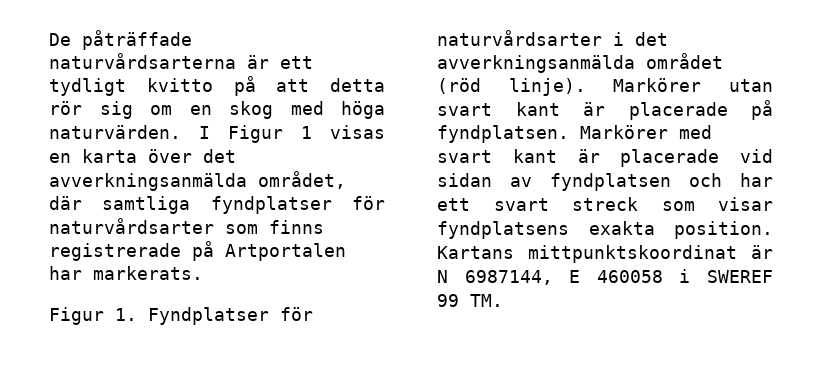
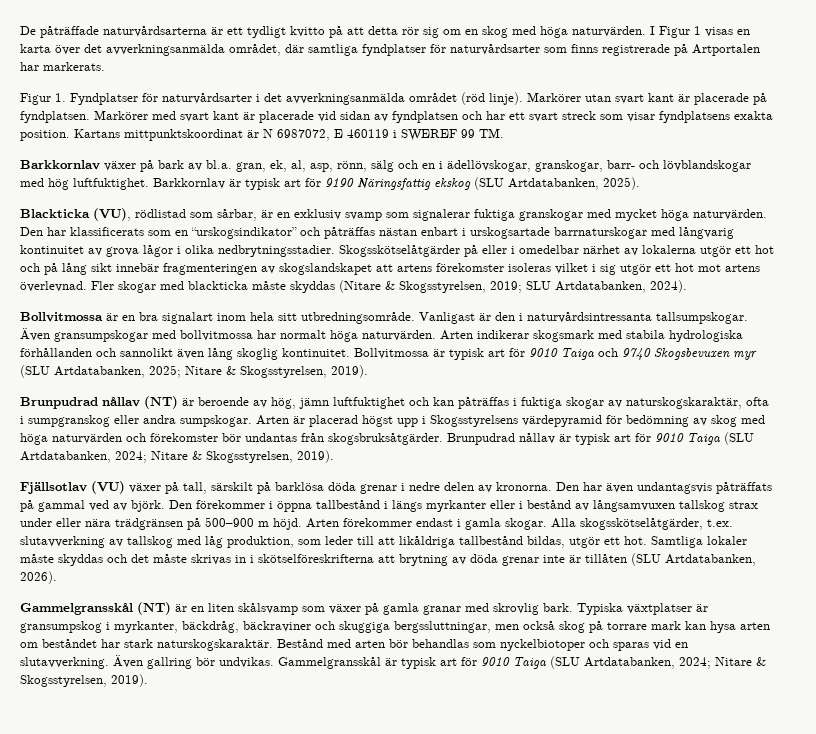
- Kartans mittpunktskoordinat är N 6987144, E 460058 i SWEREF 99 TM.
+ Kartans mittpunktskoordinat är N 6987072, E 460119 i SWEREF 99 TM.
+ Barkkornlav växer på bark av bl.a. gran, ek, al, asp, rönn, sälg och en i ädellövskogar, granskogar, barr- och lövblandskogar med hög luftfuktighet. Barkkornlav är typisk art för 9190 Näringsfattig ekskog (SLU Artdatabanken, 2025).
+ Blackticka (VU), rödlistad som sårbar, är en exklusiv svamp som signalerar fuktiga granskogar med mycket höga naturvärden. Den har klassificerats som en “urskogsindikator” och påträffas nästan enbart i urskogsartade barrnaturskogar med långvarig kontinuitet av grova lågor i olika nedbrytningsstadier. Skogsskötselåtgärder på eller i omedelbar närhet av lokalerna utgör ett hot och på lång sikt innebär fragmenteringen av skogslandskapet att artens förekomster isoleras vilket i sig utgör ett hot mot artens överlevnad. Fler skogar med blackticka måste skyddas (Nitare & Skogsstyrelsen, 2019; SLU Artdatabanken, 2024).
+ Bollvitmossa är en bra signalart inom hela sitt utbredningsområde. Vanligast är den i naturvårdsintressanta tallsumpskogar. Även gransumpskogar med bollvitmossa har normalt höga naturvärden. Arten indikerar skogsmark med stabila hydrologiska förhållanden och sannolikt även lång skoglig kontinuitet. Bollvitmossa är typisk art för 9010 Taiga och 9740 Skogsbevuxen myr (SLU Artdatabanken, 2025; Nitare & Skogsstyrelsen, 2019).
+ Brunpudrad nållav (NT) är beroende av hög, jämn luftfuktighet och kan påträffas i fuktiga skogar av naturskogskaraktär, ofta i sumpgranskog eller andra sumpskogar. Arten är placerad högst upp i Skogsstyrelsens värdepyramid för bedömning av skog med höga naturvärden och förekomster bör undantas från skogsbruksåtgärder. Brunpudrad nållav är typisk art för 9010 Taiga (SLU Artdatabanken, 2024; Nitare & Skogsstyrelsen, 2019).
+ Fjällsotlav (VU) växer på tall, särskilt på barklösa döda grenar i nedre delen av kronorna. Den har även undantagsvis påträffats på gammal ved av björk. Den förekommer i öppna tallbestånd i längs myrkanter eller i bestånd av långsamvuxen tallskog strax under eller nära trädgränsen på 500–900 m höjd. Arten förekommer endast i gamla skogar. Alla skogsskötselåtgärder, t.ex. slutavverkning av tallskog med låg produktion, som leder till att likåldriga tallbestånd bildas, utgör ett hot. Samtliga lokaler måste skyddas och det måste skrivas in i skötselföreskrifterna att brytning av döda grenar inte är tillåten (SLU Artdatabanken, 2026).
+ Gammelgransskål (NT) är en liten skålsvamp som växer på gamla granar med skrovlig bark. Typiska växtplatser är gransumpskog i myrkanter, bäckdråg, bäckraviner och skuggiga bergssluttningar, men också skog på torrare mark kan hysa arten om beståndet har stark naturskogskaraktär. Bestånd med arten bör behandlas som nyckelbiotoper och sparas vid en slutavverkning. Även gallring bör undvikas. Gammelgransskål är typisk art för 9010 Taiga (SLU Artdatabanken, 2024; Nitare & Skogsstyrelsen, 2019).

